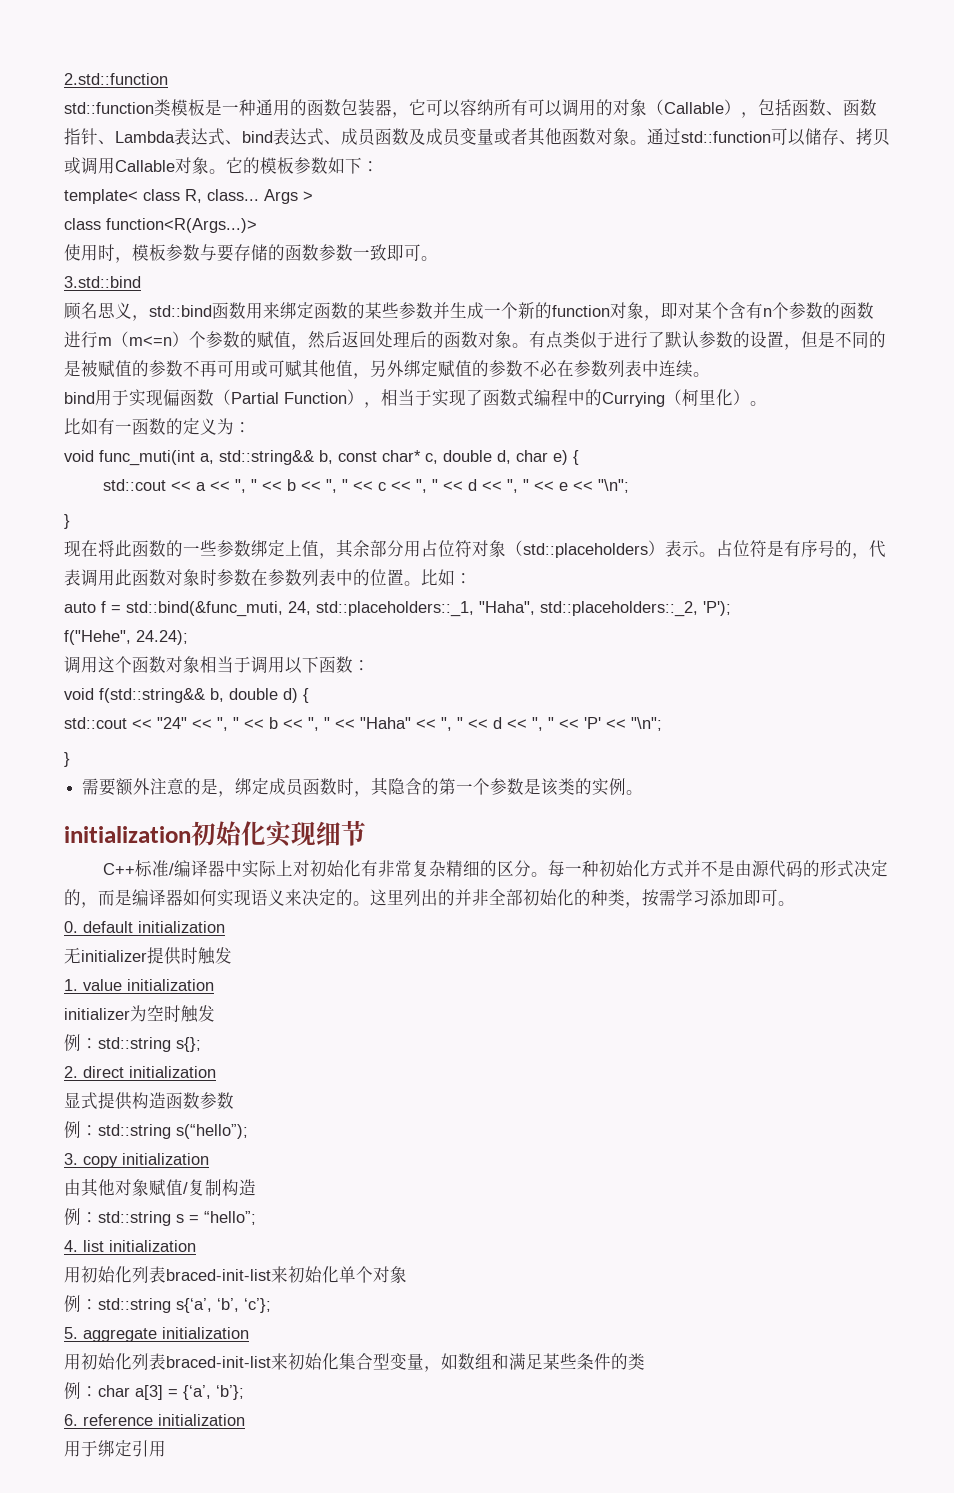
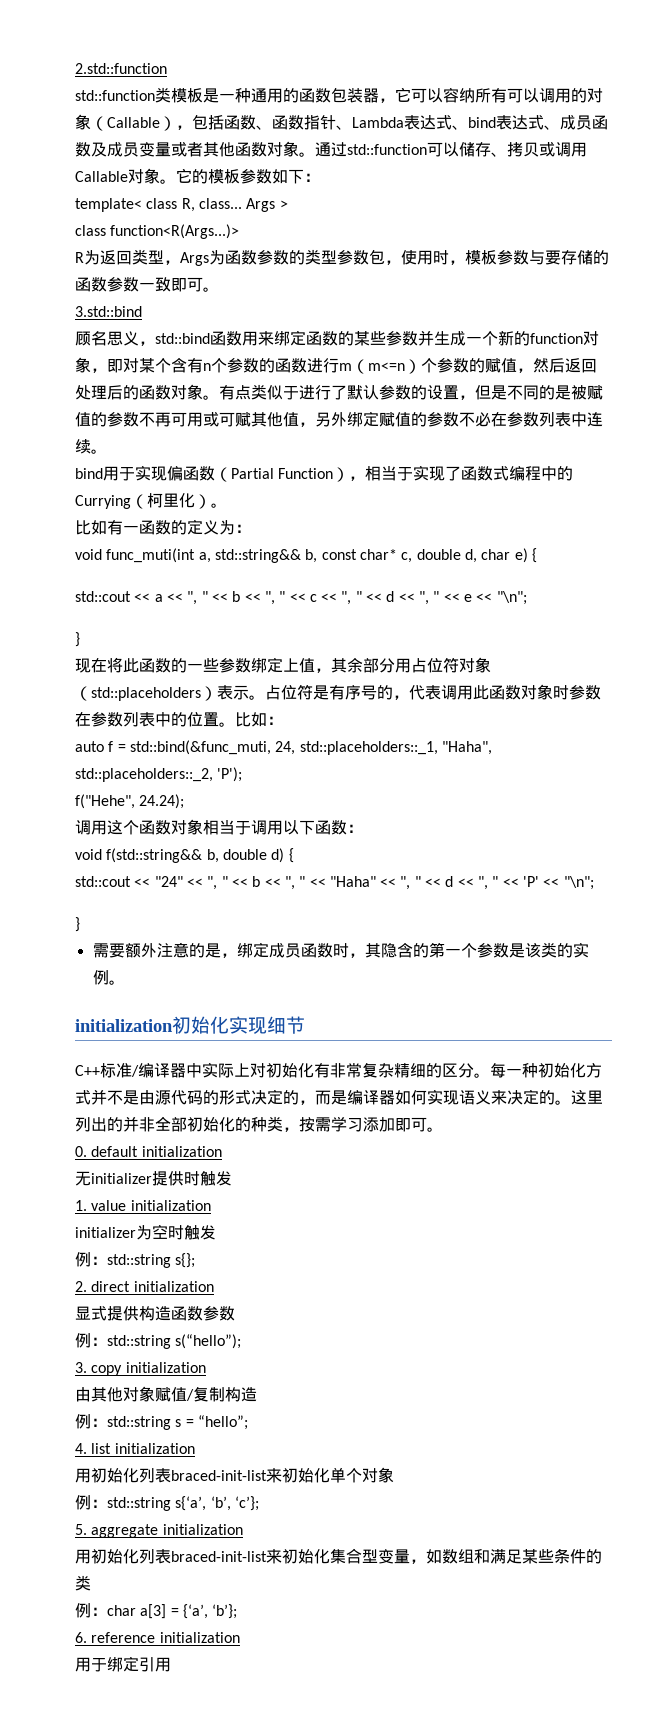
- 使用时，模板参数与要存储的函数参数一致即可。
+ R为返回类型，Args为函数参数的类型参数包，使用时，模板参数与要存储的函数参数一致即可。

